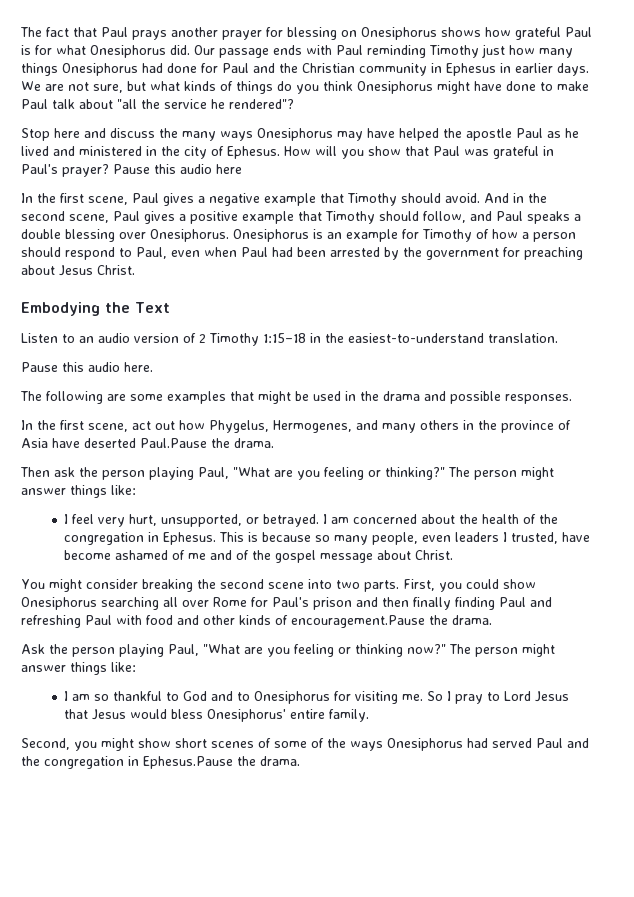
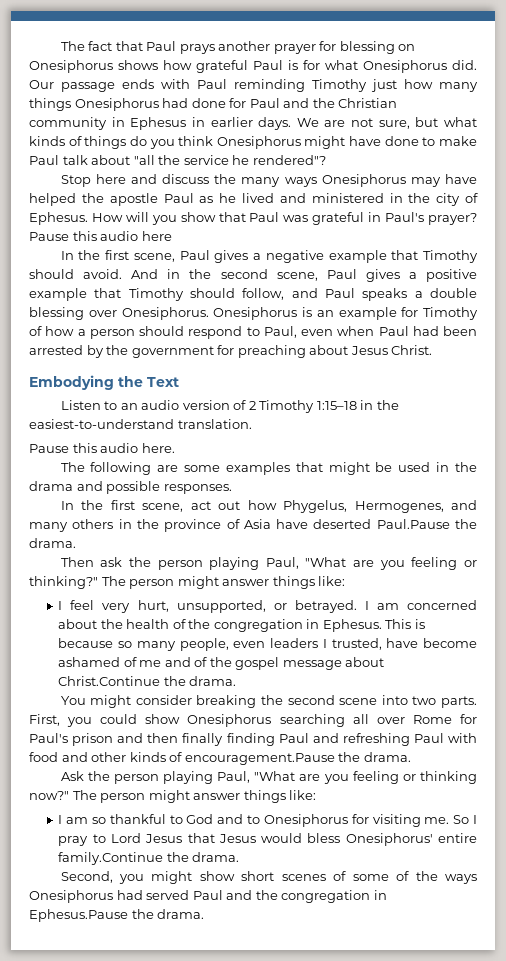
- This is because so many people, even leaders I trusted, have become ashamed of me and of the gospel message about Christ.
+ This is because so many people, even leaders I trusted, have become ashamed of me and of the gospel message about Christ.Continue the drama.
- So I pray to Lord Jesus that Jesus would bless Onesiphorus' entire family.
+ So I pray to Lord Jesus that Jesus would bless Onesiphorus' entire family.Continue the drama.

